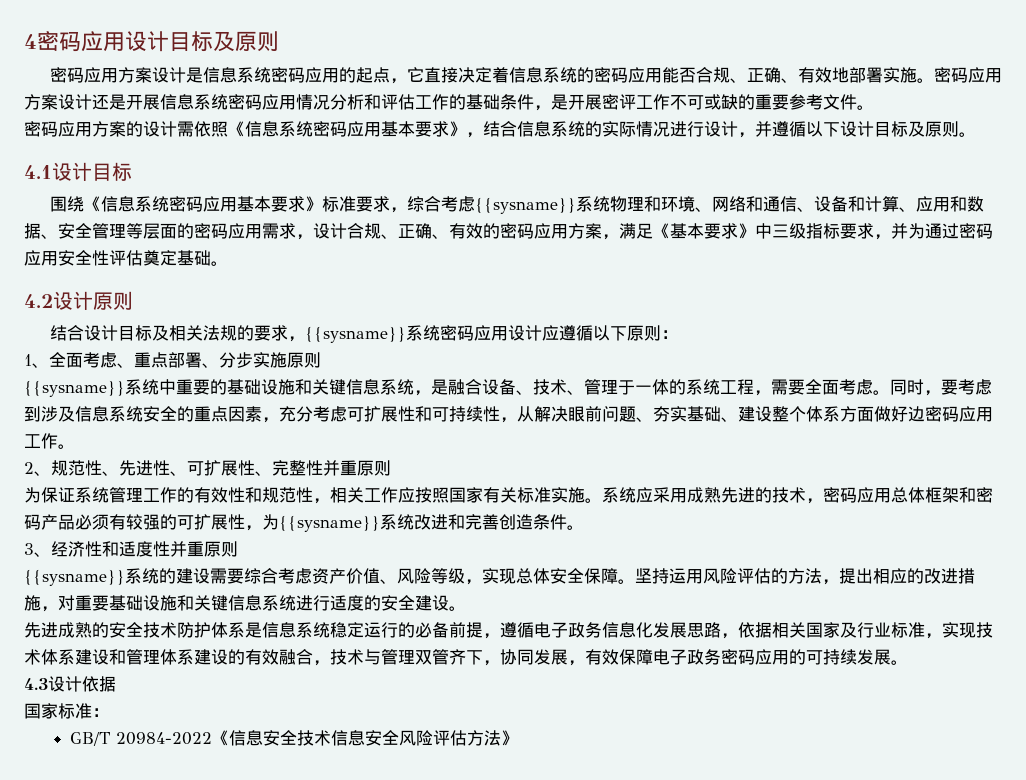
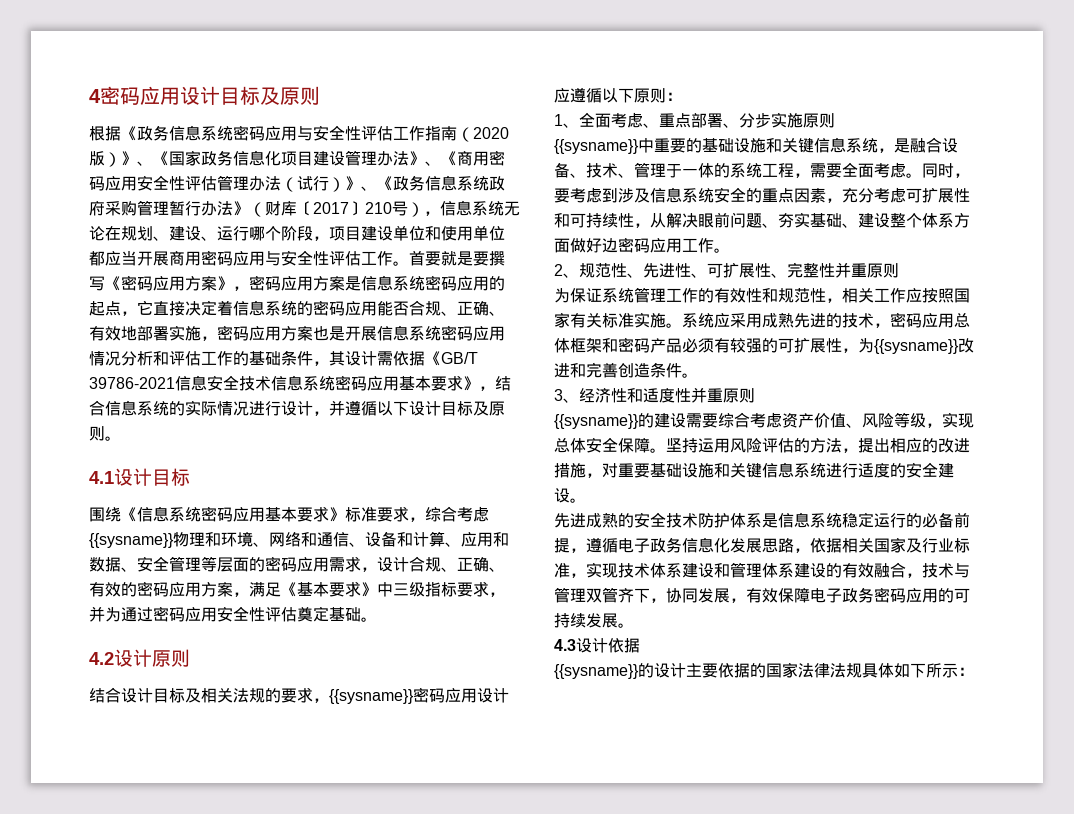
- 密码应用方案设计是信息系统密码应用的起点，它直接决定着信息系统的密码应用能否合规、正确、有效地部署实施。密码应用方案设计还是开展信息系统密码应用情况分析和评估工作的基础条件，是开展密评工作不可或缺的重要参考文件。
- 密码应用方案的设计需依照《信息系统密码应用基本要求》，结合信息系统的实际情况进行设计，并遵循以下设计目标及原则。
+ 根据《政务信息系统密码应用与安全性评估工作指南（2020版）》、《国家政务信息化项目建设管理办法》、《商用密码应用安全性评估管理办法（试行）》、《政务信息系统政府采购管理暂行办法》（财库〔2017〕210号），信息系统无论在规划、建设、运行哪个阶段，项目建设单位和使用单位都应当开展商用密码应用与安全性评估工作。首要就是要撰写《密码应用方案》，密码应用方案是信息系统密码应用的起点，它直接决定着信息系统的密码应用能否合规、正确、有效地部署实施，密码应用方案也是开展信息系统密码应用情况分析和评估工作的基础条件，其设计需依据《GB/T 39786-2021信息安全技术信息系统密码应用基本要求》，结合信息系统的实际情况进行设计，并遵循以下设计目标及原则。
- 围绕《信息系统密码应用基本要求》标准要求，综合考虑{{sysname}}系统物理和环境、网络和通信、设备和计算、应用和数据、安全管理等层面的密码应用需求，设计合规、正确、有效的密码应用方案，满足《基本要求》中三级指标要求，并为通过密码应用安全性评估奠定基础。
+ 围绕《信息系统密码应用基本要求》标准要求，综合考虑{{sysname}}物理和环境、网络和通信、设备和计算、应用和数据、安全管理等层面的密码应用需求，设计合规、正确、有效的密码应用方案，满足《基本要求》中三级指标要求，并为通过密码应用安全性评估奠定基础。
- 结合设计目标及相关法规的要求，{{sysname}}系统密码应用设计应遵循以下原则：
+ 结合设计目标及相关法规的要求，{{sysname}}密码应用设计应遵循以下原则：
- {{sysname}}系统中重要的基础设施和关键信息系统，是融合设备、技术、管理于一体的系统工程，需要全面考虑。
+ {{sysname}}中重要的基础设施和关键信息系统，是融合设备、技术、管理于一体的系统工程，需要全面考虑。
- 系统应采用成熟先进的技术，密码应用总体框架和密码产品必须有较强的可扩展性，为{{sysname}}系统改进和完善创造条件。
+ 系统应采用成熟先进的技术，密码应用总体框架和密码产品必须有较强的可扩展性，为{{sysname}}改进和完善创造条件。
- {{sysname}}系统的建设需要综合考虑资产价值、风险等级，实现总体安全保障。
+ {{sysname}}的建设需要综合考虑资产价值、风险等级，实现总体安全保障。
- 国家标准：
- GB/T 20984-2022《信息安全技术信息安全风险评估方法》
+ {{sysname}}的设计主要依据的国家法律法规具体如下所示：

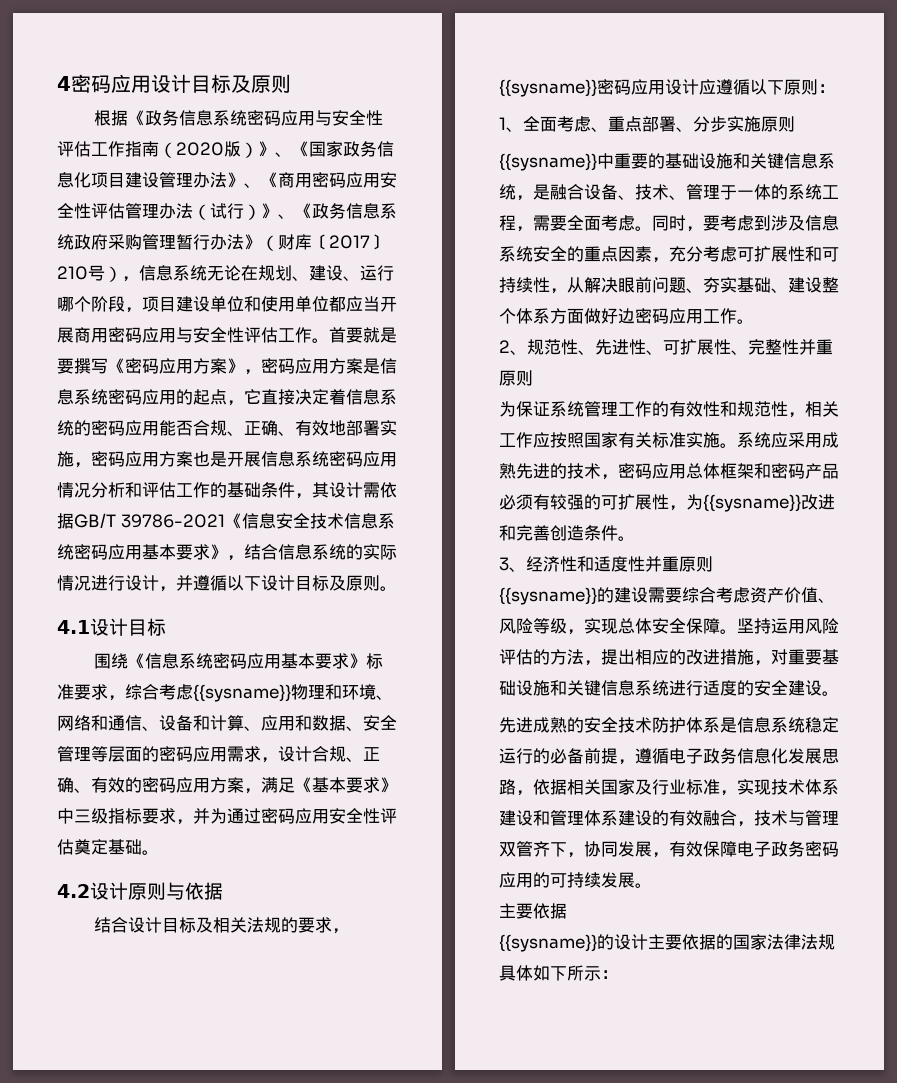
- 首要就是要撰写《密码应用方案》，密码应用方案是信息系统密码应用的起点，它直接决定着信息系统的密码应用能否合规、正确、有效地部署实施，密码应用方案也是开展信息系统密码应用情况分析和评估工作的基础条件，其设计需依据《GB/T 39786-2021信息安全技术信息系统密码应用基本要求》，结合信息系统的实际情况进行设计，并遵循以下设计目标及原则。
+ 首要就是要撰写《密码应用方案》，密码应用方案是信息系统密码应用的起点，它直接决定着信息系统的密码应用能否合规、正确、有效地部署实施，密码应用方案也是开展信息系统密码应用情况分析和评估工作的基础条件，其设计需依据GB/T 39786-2021《信息安全技术信息系统密码应用基本要求》，结合信息系统的实际情况进行设计，并遵循以下设计目标及原则。
- 4.2设计原则
+ 4.2设计原则与依据
  先进成熟的安全技术防护体系是信息系统稳定运行的必备前提，遵循电子政务信息化发展思路，依据相关国家及行业标准，实现技术体系建设和管理体系建设的有效融合，技术与管理双管齐下，协同发展，有效保障电子政务密码应用的可持续发展。
- 4.3设计依据
+ 主要依据

